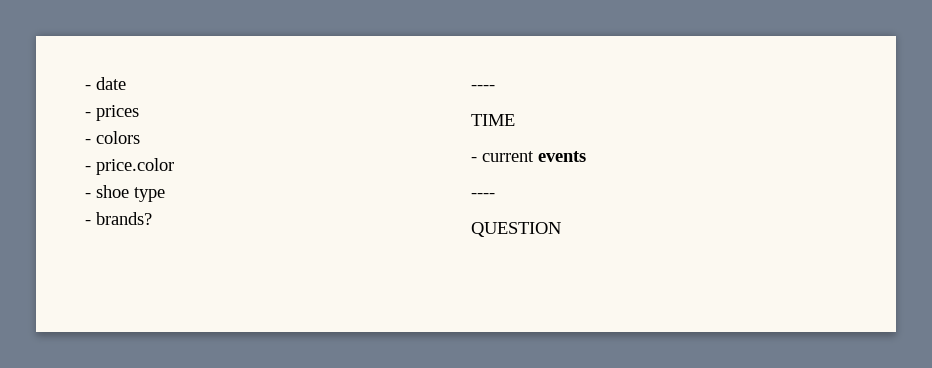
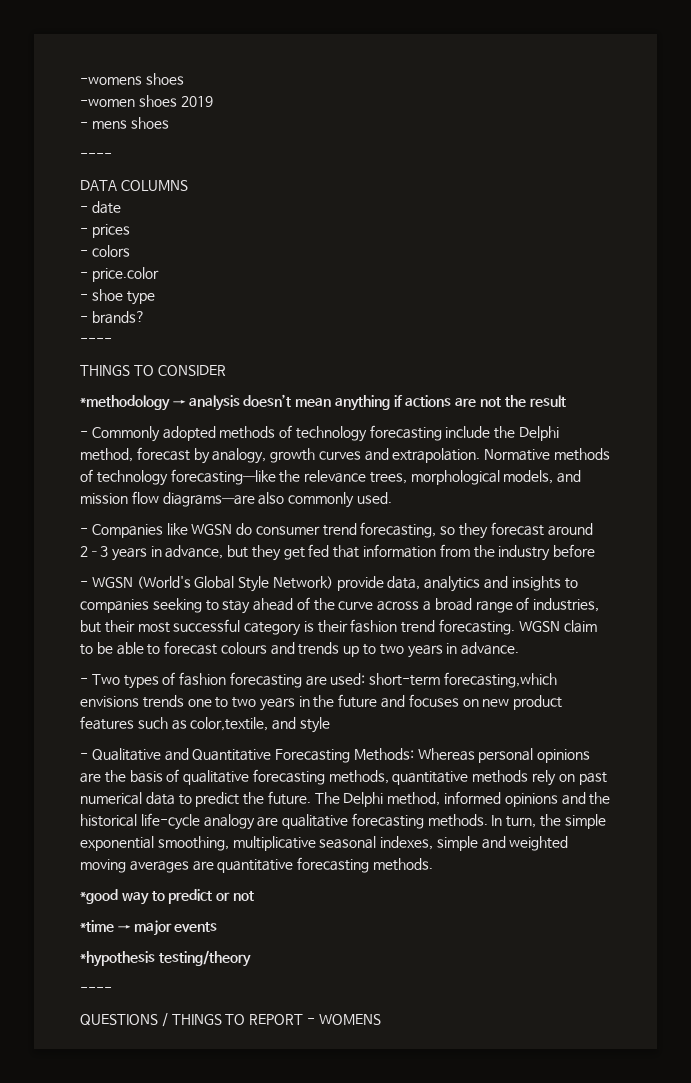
+ -womens shoes
+ -women shoes 2019
+ - mens shoes
+ ----
+ DATA COLUMNS
- TIME
- - current events
+ THINGS TO CONSIDER
+ *methodology → analysis doesn’t mean anything if actions are not the result
+ - Commonly adopted methods of technology forecasting include the Delphi method, forecast by analogy, growth curves and extrapolation. Normative methods of technology forecasting—like the relevance trees, morphological models, and mission flow diagrams—are also commonly used.
+ - Companies like WGSN do consumer trend forecasting, so they forecast around 2–3 years in advance, but they get fed that information from the industry before
+ - WGSN (World's Global Style Network) provide data, analytics and insights to companies seeking to stay ahead of the curve across a broad range of industries, but their most successful category is their fashion trend forecasting. WGSN claim to be able to forecast colours and trends up to two years in advance.
+ - Two types of fashion forecasting are used: short-term forecasting,which envisions trends one to two years in the future and focuses on new product features such as color,textile, and style
+ - Qualitative and Quantitative Forecasting Methods: Whereas personal opinions are the basis of qualitative forecasting methods, quantitative methods rely on past numerical data to predict the future. The Delphi method, informed opinions and the historical life-cycle analogy are qualitative forecasting methods. In turn, the simple exponential smoothing, multiplicative seasonal indexes, simple and weighted moving averages are quantitative forecasting methods.
+ *good way to predict or not
+ *time → major events
+ *hypothesis testing/theory
  ----
- QUESTION
+ QUESTIONS / THINGS TO REPORT - WOMENS

